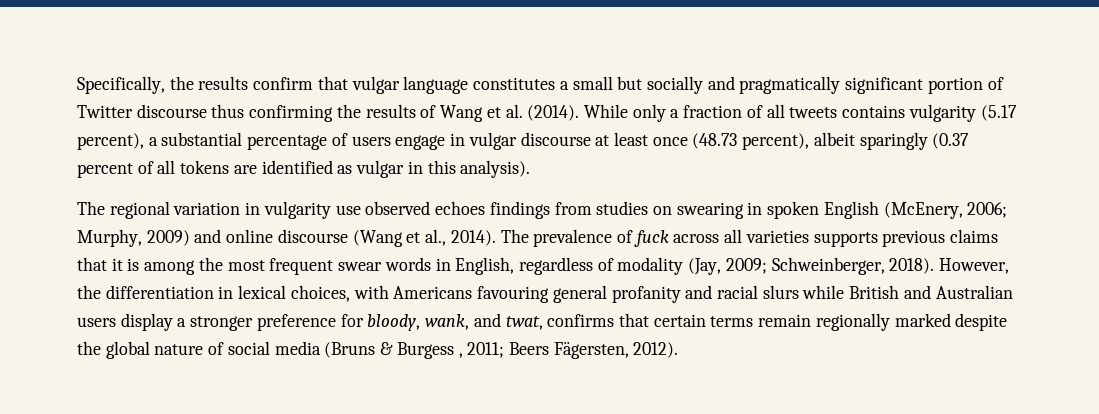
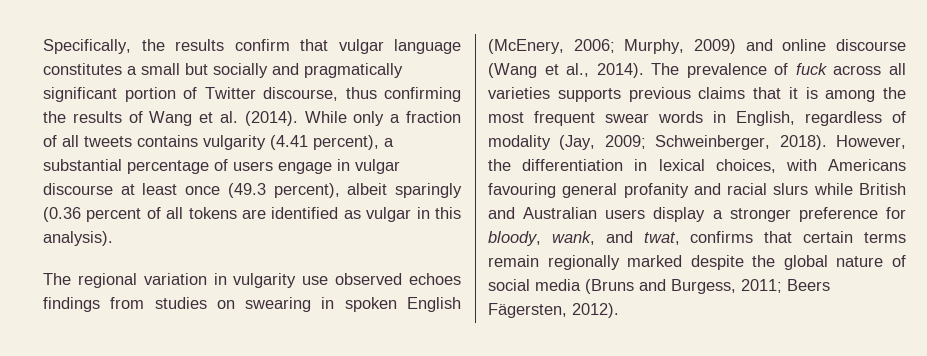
- Specifically, the results confirm that vulgar language constitutes a small but socially and pragmatically significant portion of Twitter discourse thus confirming the results of Wang et al. (2014).
+ Specifically, the results confirm that vulgar language constitutes a small but socially and pragmatically significant portion of Twitter discourse, thus confirming the results of Wang et al. (2014).
- While only a fraction of all tweets contains vulgarity (5.17 percent), a substantial percentage of users engage in vulgar discourse at least once (48.73 percent), albeit sparingly (0.37 percent of all tokens are identified as vulgar in this analysis).
+ While only a fraction of all tweets contains vulgarity (4.41 percent), a substantial percentage of users engage in vulgar discourse at least once (49.3 percent), albeit sparingly (0.36 percent of all tokens are identified as vulgar in this analysis).
- However, the differentiation in lexical choices, with Americans favouring general profanity and racial slurs while British and Australian users display a stronger preference for bloody, wank, and twat, confirms that certain terms remain regionally marked despite the global nature of social media (Bruns & Burgess , 2011; Beers Fägersten, 2012).
+ However, the differentiation in lexical choices, with Americans favouring general profanity and racial slurs while British and Australian users display a stronger preference for bloody, wank, and twat, confirms that certain terms remain regionally marked despite the global nature of social media (Bruns and Burgess, 2011; Beers Fägersten, 2012).

